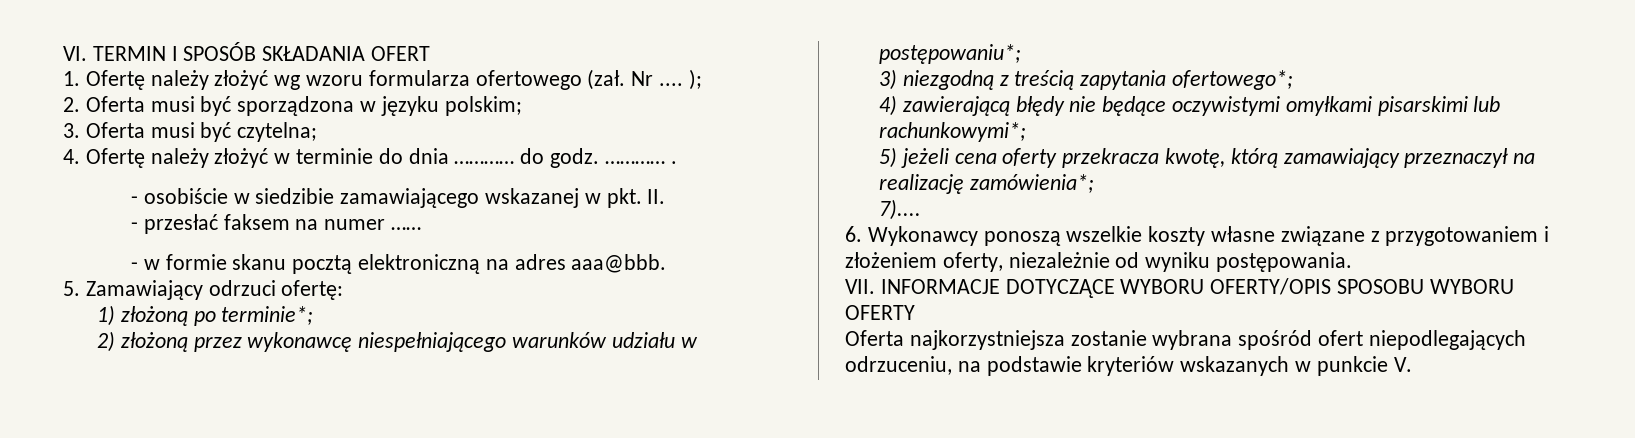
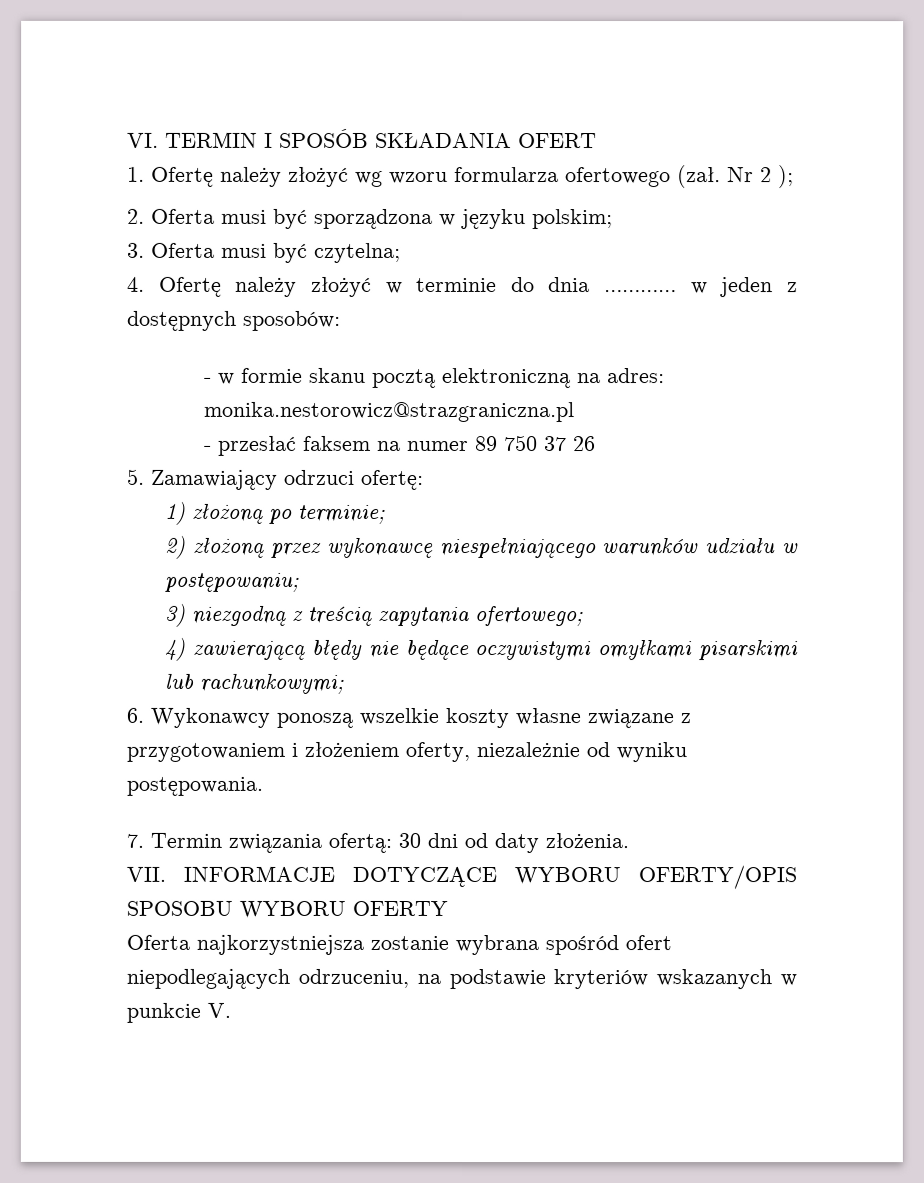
- Nr .... );
+ Nr 2 );
- 4. Ofertę należy złożyć w terminie do dnia ………… do godz. ………… .
- - osobiście w siedzibie zamawiającego wskazanej w pkt. II.
- - przesłać faksem na numer ……
+ 4. Ofertę należy złożyć w terminie do dnia ………… w jeden z dostępnych sposobów:
- - w formie skanu pocztą elektroniczną na adres aaa@bbb.
+ - w formie skanu pocztą elektroniczną na adres: monika.nestorowicz@strazgraniczna.pl
+ - przesłać faksem na numer 89 750 37 26
- 1) złożoną po terminie*;
+ 1) złożoną po terminie;
- 2) złożoną przez wykonawcę niespełniającego warunków udziału w postępowaniu*;
+ 2) złożoną przez wykonawcę niespełniającego warunków udziału w postępowaniu;
- 3) niezgodną z treścią zapytania ofertowego*;
+ 3) niezgodną z treścią zapytania ofertowego;
- 4) zawierającą błędy nie będące oczywistymi omyłkami pisarskimi lub rachunkowymi*;
- 5) jeżeli cena oferty przekracza kwotę, którą zamawiający przeznaczył na realizację zamówienia*;
- 7)....
+ 4) zawierającą błędy nie będące oczywistymi omyłkami pisarskimi lub rachunkowymi;
+ 7. Termin związania ofertą: 30 dni od daty złożenia.

